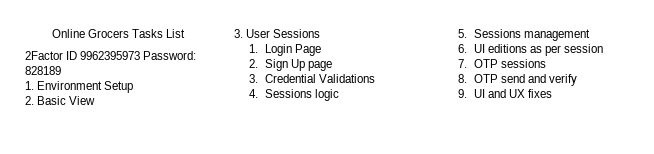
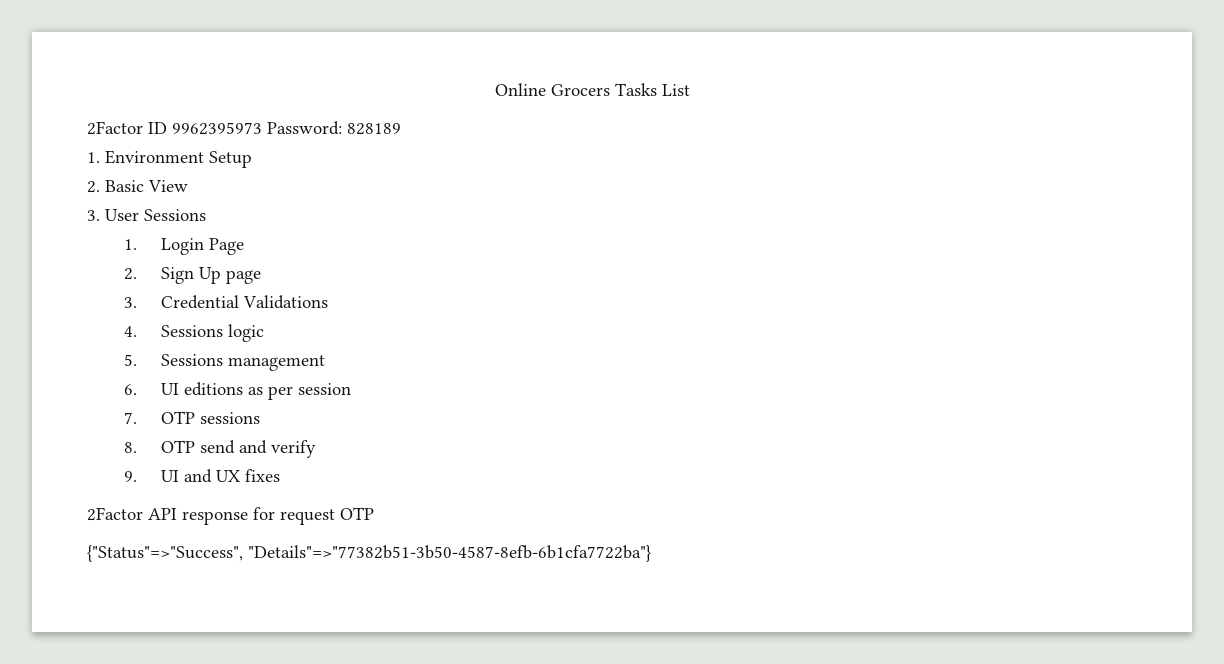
+ 2Factor API response for request OTP
+ {"Status"=>"Success", "Details"=>"77382b51-3b50-4587-8efb-6b1cfa7722ba"}

